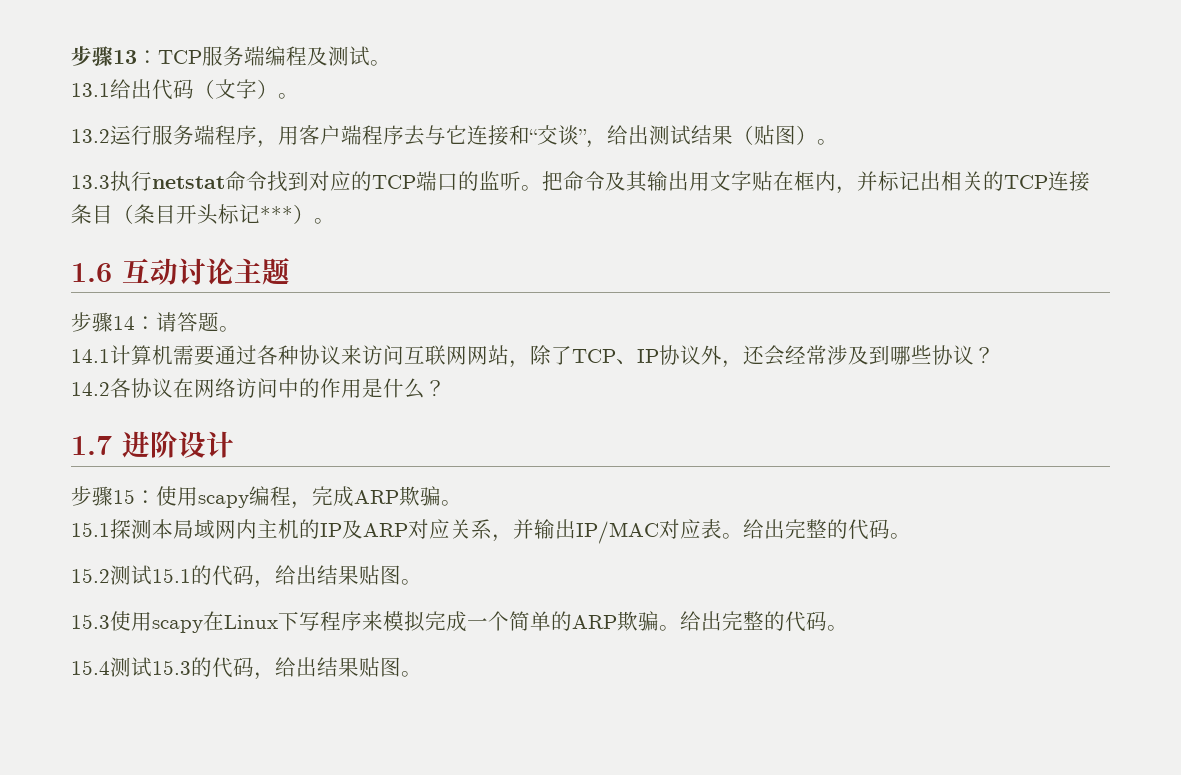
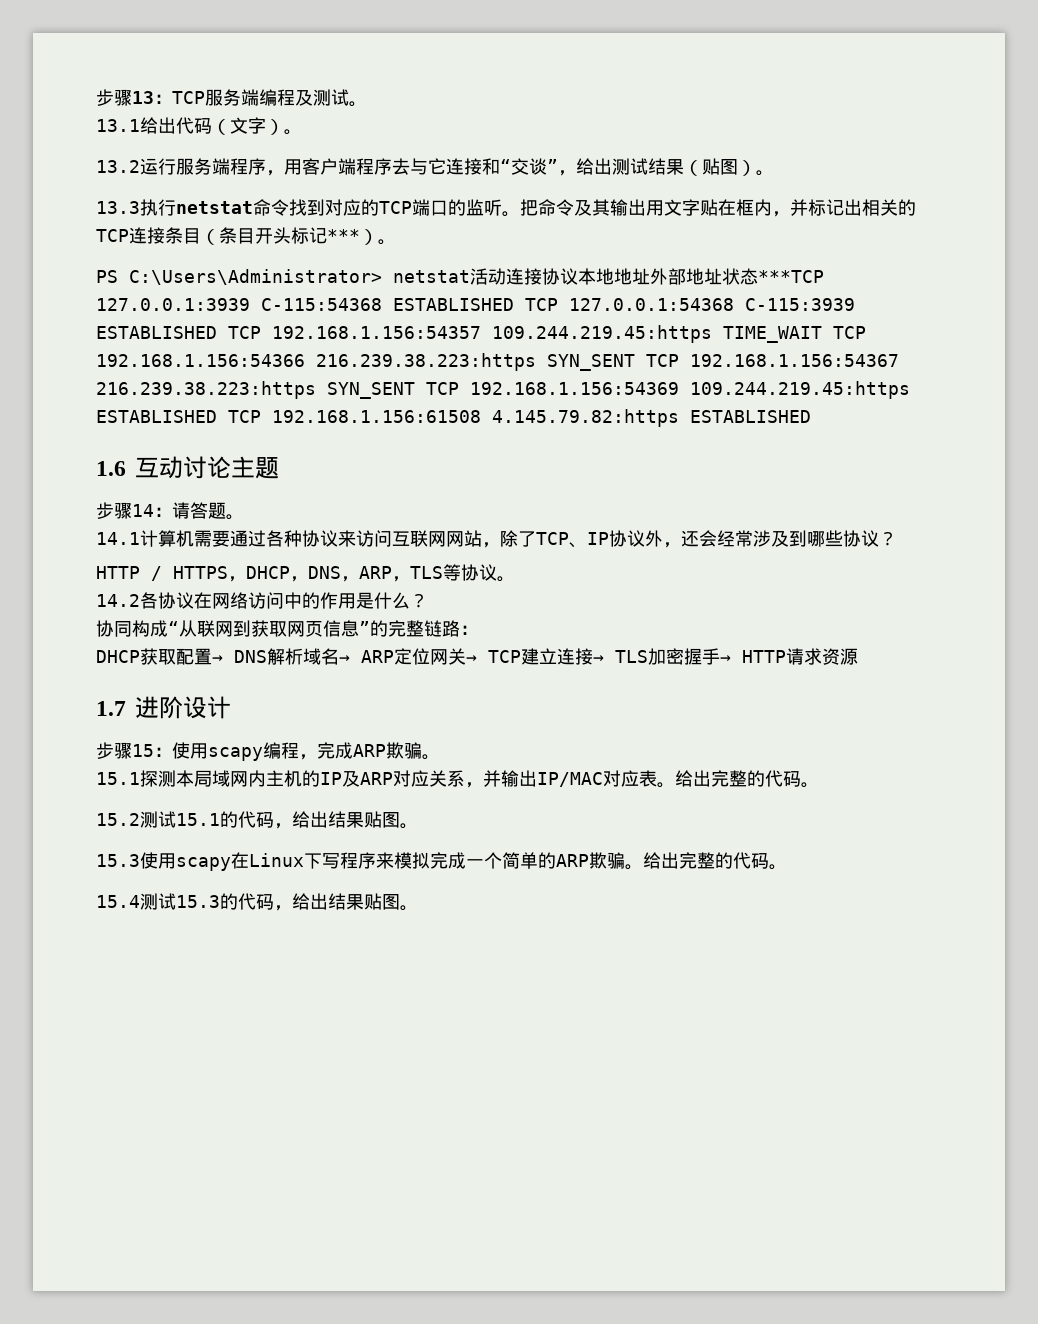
+ PS C:\Users\Administrator> netstat活动连接协议本地地址外部地址状态***TCP 127.0.0.1:3939 C-115:54368 ESTABLISHED TCP 127.0.0.1:54368 C-115:3939 ESTABLISHED TCP 192.168.1.156:54357 109.244.219.45:https TIME_WAIT TCP 192.168.1.156:54366 216.239.38.223:https SYN_SENT TCP 192.168.1.156:54367 216.239.38.223:https SYN_SENT TCP 192.168.1.156:54369 109.244.219.45:https ESTABLISHED TCP 192.168.1.156:61508 4.145.79.82:https ESTABLISHED
+ HTTP / HTTPS，DHCP，DNS，ARP，TLS等协议。
+ 协同构成“从联网到获取网页信息”的完整链路：
+ DHCP获取配置→ DNS解析域名→ ARP定位网关→ TCP建立连接→ TLS加密握手→ HTTP请求资源

